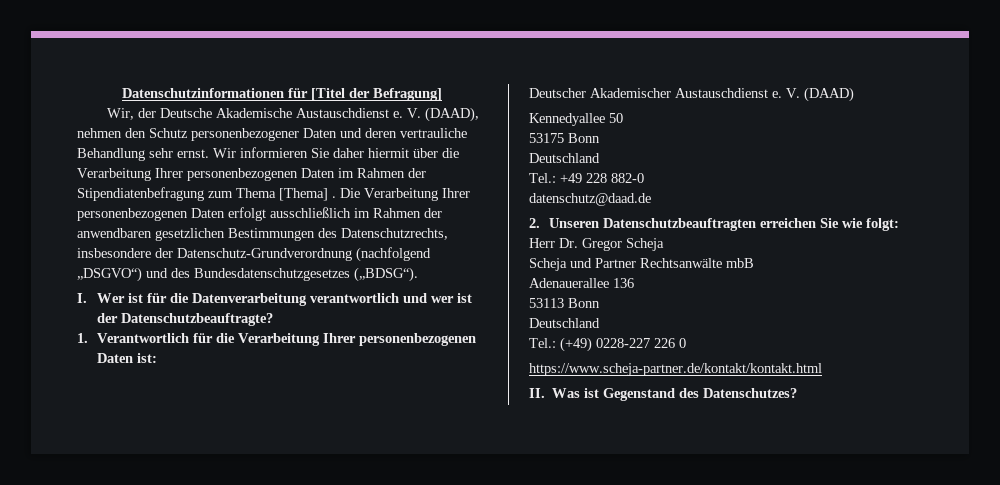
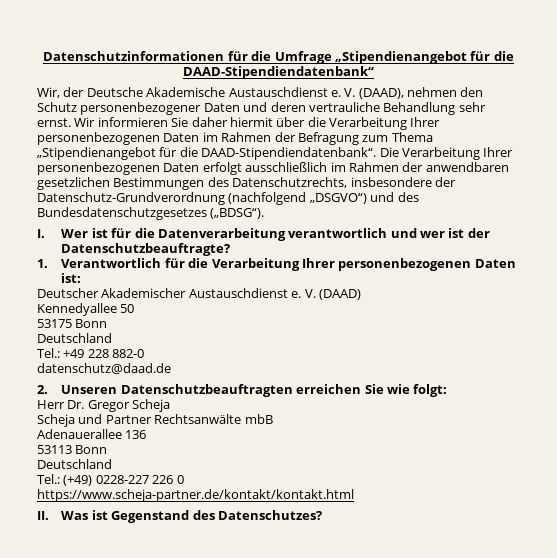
- Datenschutzinformationen für [Titel der Befragung]
+ Datenschutzinformationen für die Umfrage „Stipendienangebot für die DAAD-Stipendiendatenbank“
- Wir informieren Sie daher hiermit über die Verarbeitung Ihrer personenbezogenen Daten im Rahmen der Stipendiatenbefragung zum Thema [Thema] .
+ Wir informieren Sie daher hiermit über die Verarbeitung Ihrer personenbezogenen Daten im Rahmen der Befragung zum Thema „Stipendienangebot für die DAAD-Stipendiendatenbank“.

